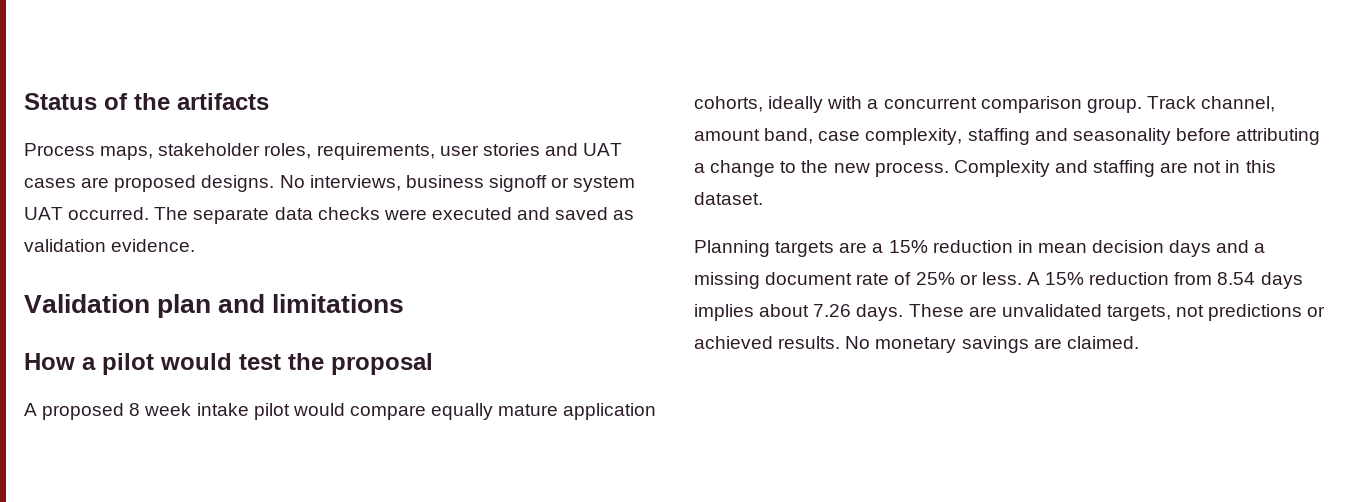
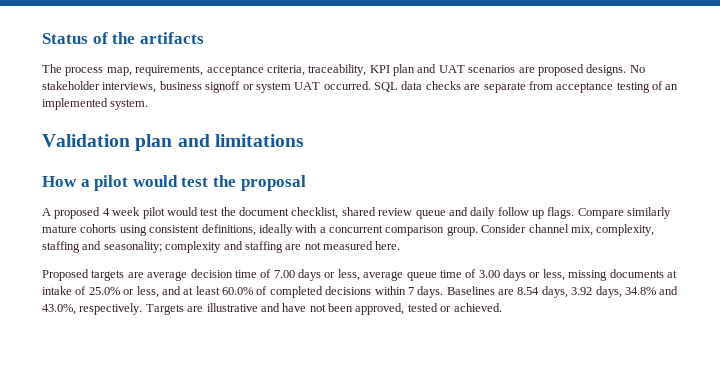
- Process maps, stakeholder roles, requirements, user stories and UAT cases are proposed designs.
+ The process map, requirements, acceptance criteria, traceability, KPI plan and UAT scenarios are proposed designs.
- No interviews, business signoff or system UAT occurred.
+ No stakeholder interviews, business signoff or system UAT occurred.
- The separate data checks were executed and saved as validation evidence.
+ SQL data checks are separate from acceptance testing of an implemented system.
- A proposed 8 week intake pilot would compare equally mature application cohorts, ideally with a concurrent comparison group.
+ A proposed 4 week pilot would test the document checklist, shared review queue and daily follow up flags. Compare similarly mature cohorts using consistent definitions, ideally with a concurrent comparison group.
- Track channel, amount band, case complexity, staffing and seasonality before attributing a change to the new process. Complexity and staffing are not in this dataset.
- Planning targets are a 15% reduction in mean decision days and a missing document rate of 25% or less. A 15% reduction from 8.54 days implies about 7.26 days. These are unvalidated targets, not predictions or achieved results. No monetary savings are claimed.
+ Consider channel mix, complexity, staffing and seasonality; complexity and staffing are not measured here.
+ Proposed targets are average decision time of 7.00 days or less, average queue time of 3.00 days or less, missing documents at intake of 25.0% or less, and at least 60.0% of completed decisions within 7 days. Baselines are 8.54 days, 3.92 days, 34.8% and 43.0%, respectively. Targets are illustrative and have not been approved, tested or achieved.

